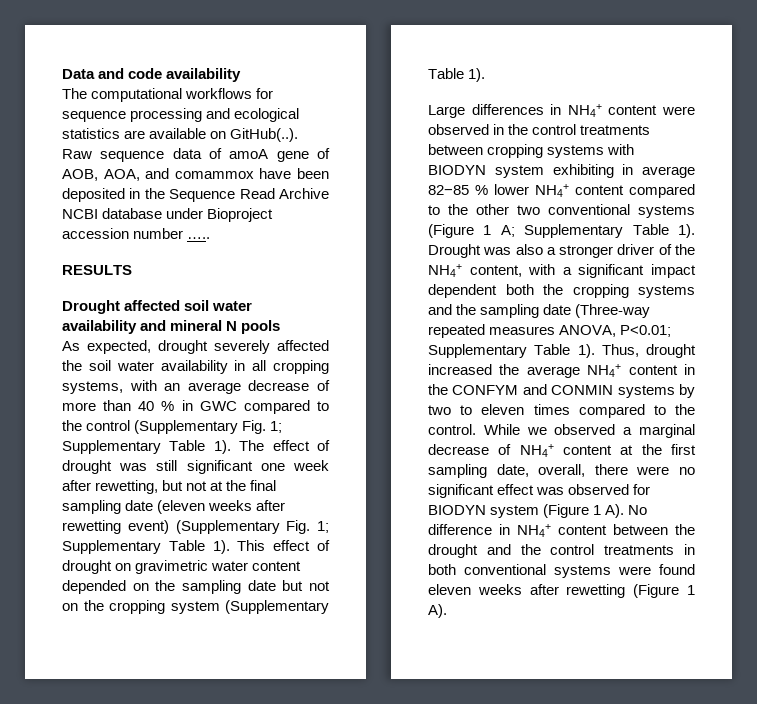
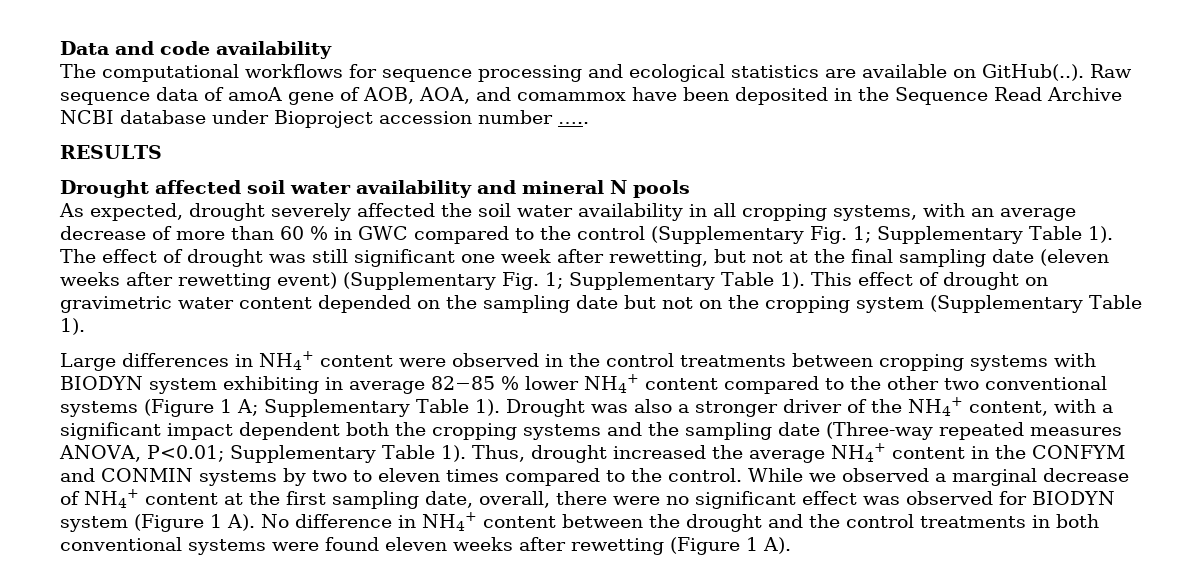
- As expected, drought severely affected the soil water availability in all cropping systems, with an average decrease of more than 40 % in GWC compared to the control (Supplementary Fig. 1; Supplementary Table 1).
+ As expected, drought severely affected the soil water availability in all cropping systems, with an average decrease of more than 60 % in GWC compared to the control (Supplementary Fig. 1; Supplementary Table 1).

